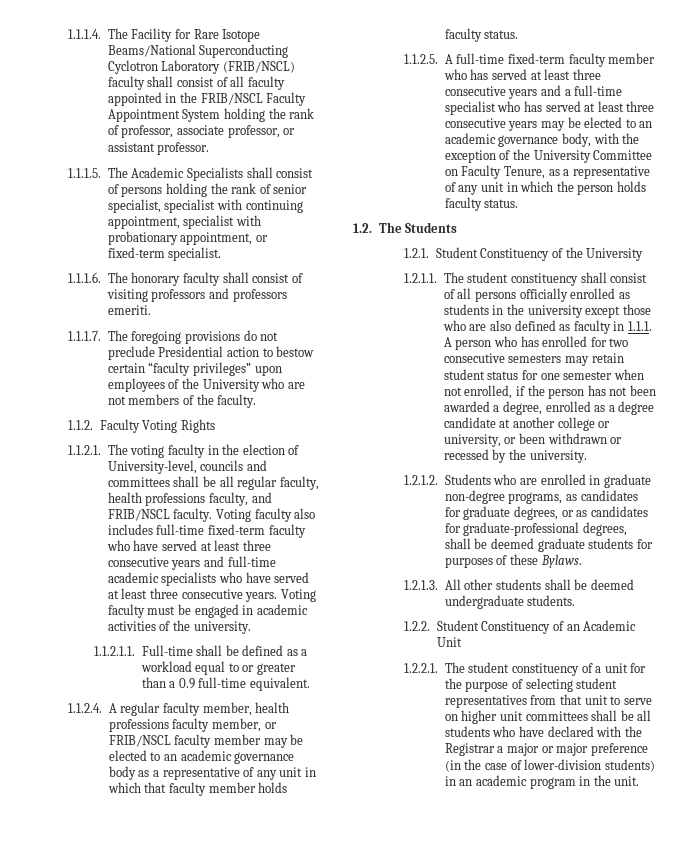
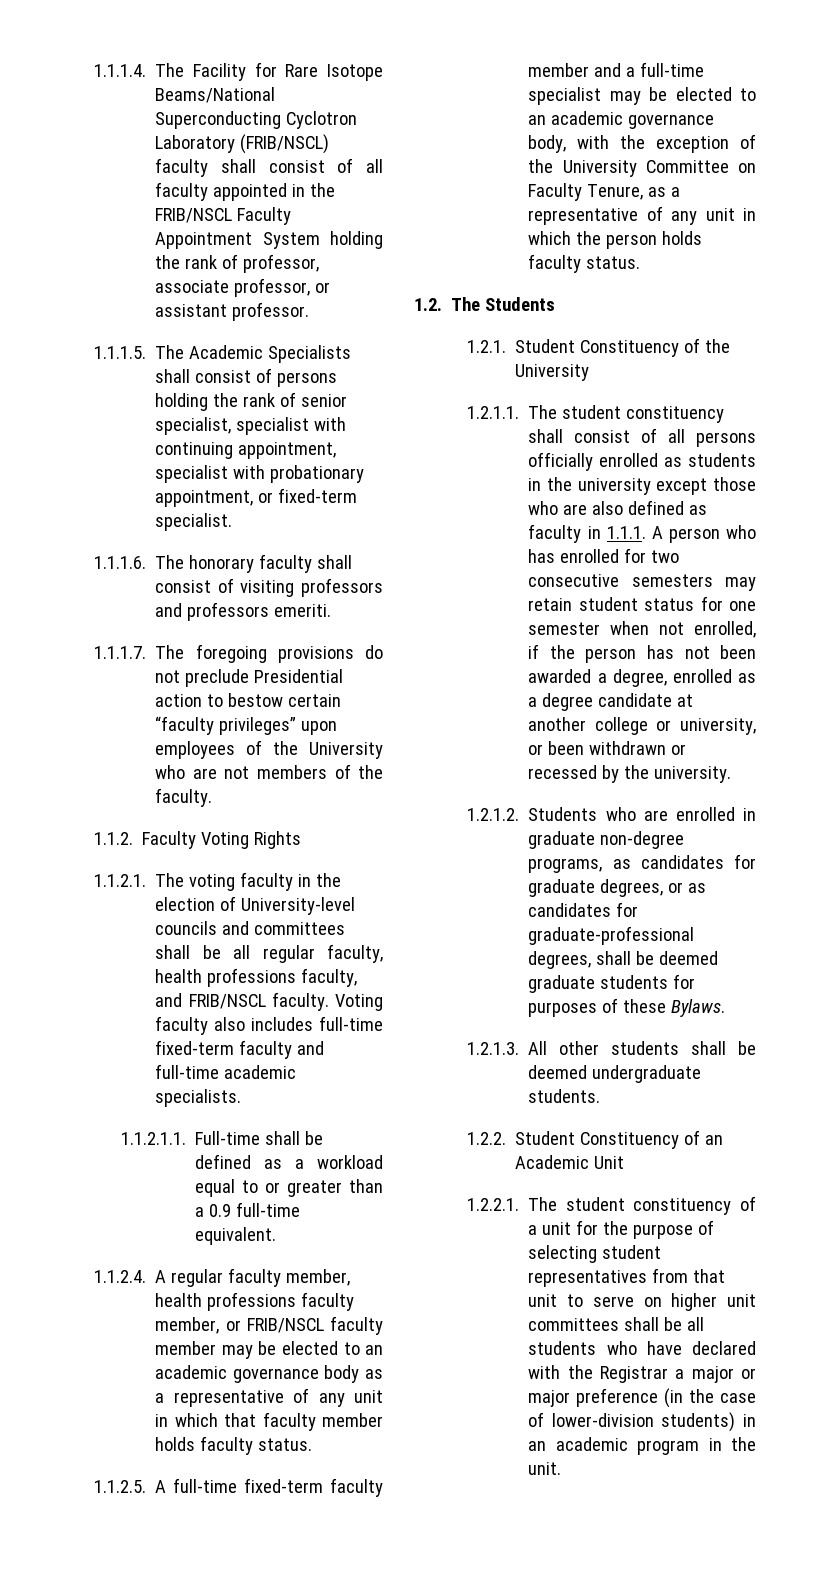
- 1.1.2.1. The voting faculty in the election of University-level, councils and committees shall be all regular faculty, health professions faculty, and FRIB/NSCL faculty.
+ 1.1.2.1. The voting faculty in the election of University-level councils and committees shall be all regular faculty, health professions faculty, and FRIB/NSCL faculty.
- Voting faculty also includes full-time fixed-term faculty who have served at least three consecutive years and full-time academic specialists who have served at least three consecutive years. Voting faculty must be engaged in academic activities of the university.
+ Voting faculty also includes full-time fixed-term faculty and full-time academic specialists.
- 1.1.2.5. A full-time fixed-term faculty member who has served at least three consecutive years and a full-time specialist who has served at least three consecutive years may be elected to an academic governance body, with the exception of the University Committee on Faculty Tenure, as a representative of any unit in which the person holds faculty status.
+ 1.1.2.5. A full-time fixed-term faculty member and a full-time specialist may be elected to an academic governance body, with the exception of the University Committee on Faculty Tenure, as a representative of any unit in which the person holds faculty status.

